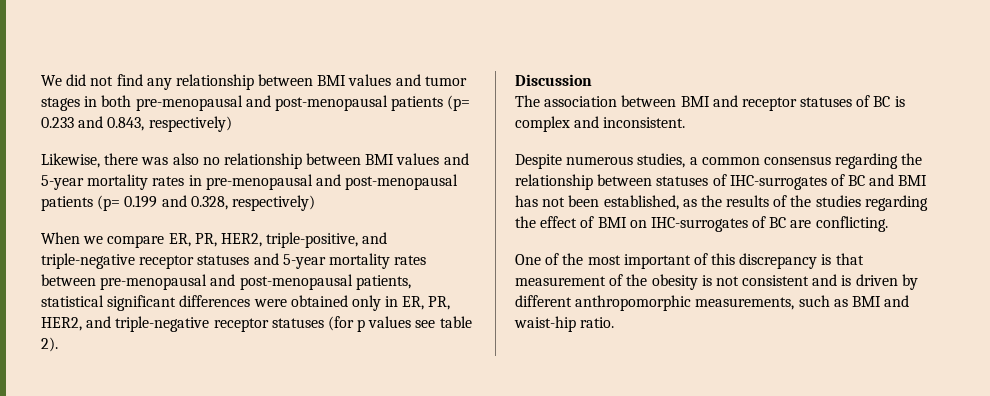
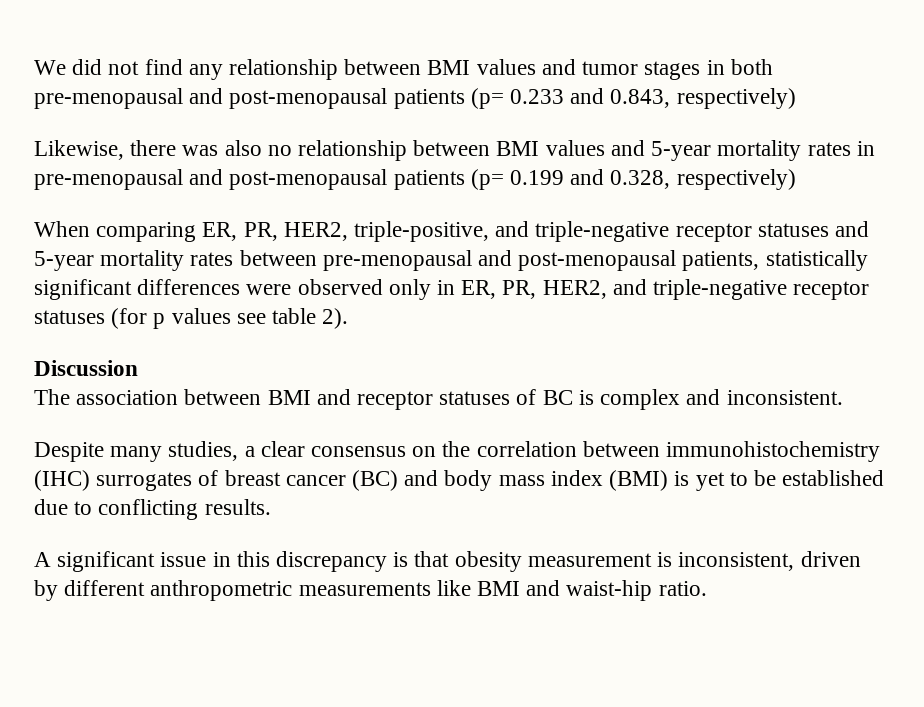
- When we compare ER, PR, HER2, triple-positive, and triple-negative receptor statuses and 5-year mortality rates between pre-menopausal and post-menopausal patients, statistical significant differences were obtained only in ER, PR, HER2, and triple-negative receptor statuses (for p values see table 2).
+ When comparing ER, PR, HER2, triple-positive, and triple-negative receptor statuses and 5-year mortality rates between pre-menopausal and post-menopausal patients, statistically significant differences were observed only in ER, PR, HER2, and triple-negative receptor statuses (for p values see table 2).
- Despite numerous studies, a common consensus regarding the relationship between statuses of IHC-surrogates of BC and BMI has not been established, as the results of the studies regarding the effect of BMI on IHC-surrogates of BC are conflicting.
- One of the most important of this discrepancy is that measurement of the obesity is not consistent and is driven by different anthropomorphic measurements, such as BMI and waist-hip ratio.
+ Despite many studies, a clear consensus on the correlation between immunohistochemistry (IHC) surrogates of breast cancer (BC) and body mass index (BMI) is yet to be established due to conflicting results.
+ A significant issue in this discrepancy is that obesity measurement is inconsistent, driven by different anthropometric measurements like BMI and waist-hip ratio.

